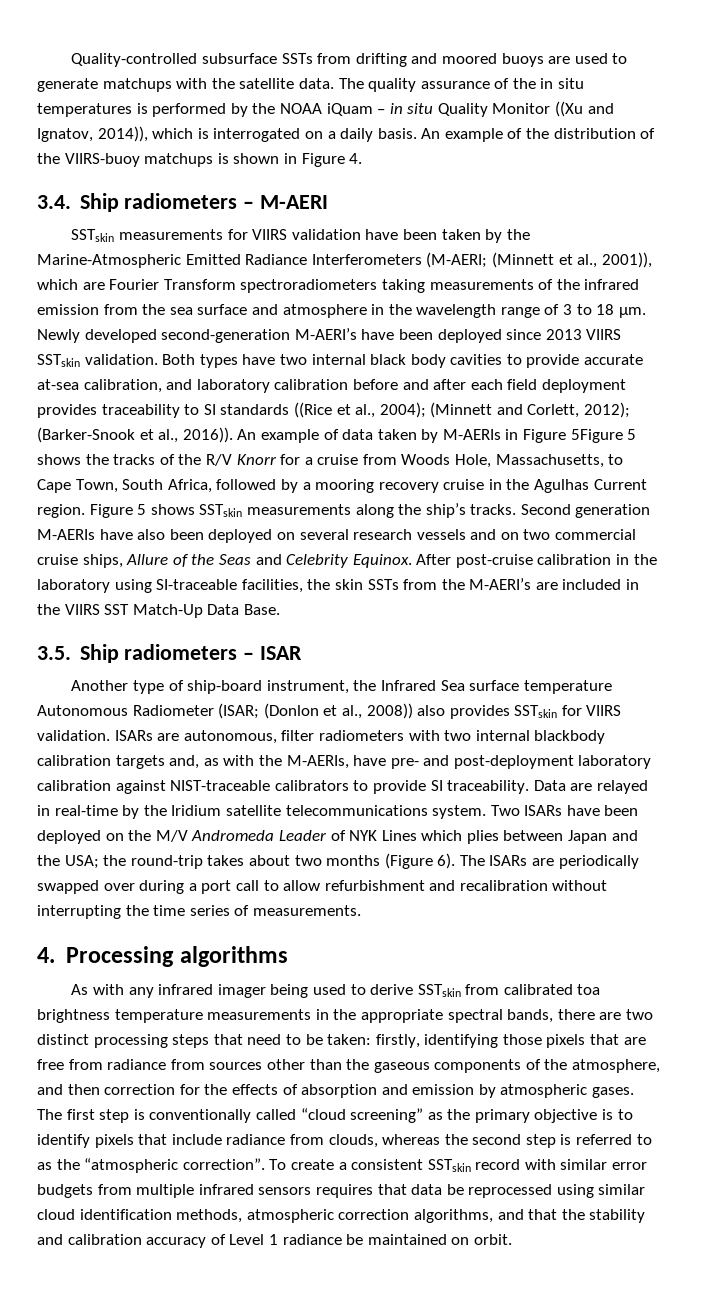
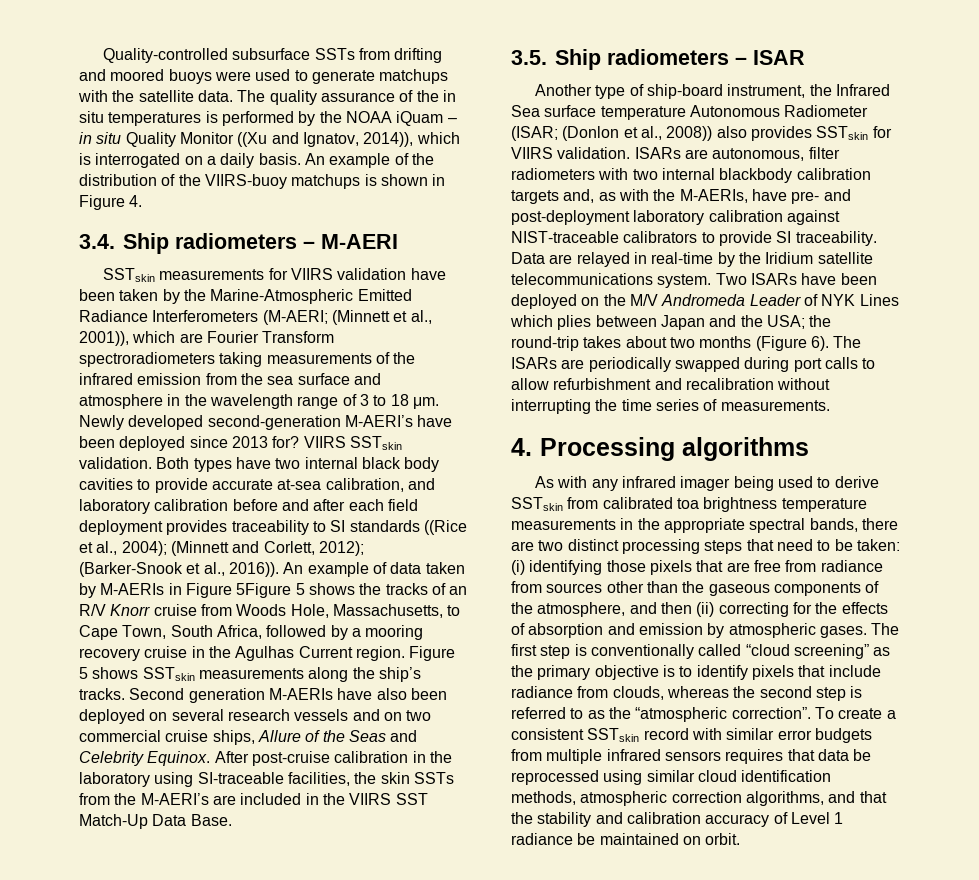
- Quality-controlled subsurface SSTs from drifting and moored buoys are used to generate matchups with the satellite data.
+ Quality-controlled subsurface SSTs from drifting and moored buoys were used to generate matchups with the satellite data.
- Newly developed second-generation M-AERI’s have been deployed since 2013 VIIRS SSTskin validation.
+ Newly developed second-generation M-AERI’s have been deployed since 2013 for? VIIRS SSTskin validation.
- An example of data taken by M-AERIs in Figure 5Figure 5 shows the tracks of the R/V Knorr for a cruise from Woods Hole, Massachusetts, to Cape Town, South Africa, followed by a mooring recovery cruise in the Agulhas Current region.
+ An example of data taken by M-AERIs in Figure 5Figure 5 shows the tracks of an R/V Knorr cruise from Woods Hole, Massachusetts, to Cape Town, South Africa, followed by a mooring recovery cruise in the Agulhas Current region.
- The ISARs are periodically swapped over during a port call to allow refurbishment and recalibration without interrupting the time series of measurements.
+ The ISARs are periodically swapped during port calls to allow refurbishment and recalibration without interrupting the time series of measurements.
- firstly, identifying those pixels that are free from radiance from sources other than the gaseous components of the atmosphere, and then correction for the effects of absorption and emission by atmospheric gases.
+ (i) identifying those pixels that are free from radiance from sources other than the gaseous components of the atmosphere, and then (ii) correcting for the effects of absorption and emission by atmospheric gases.

